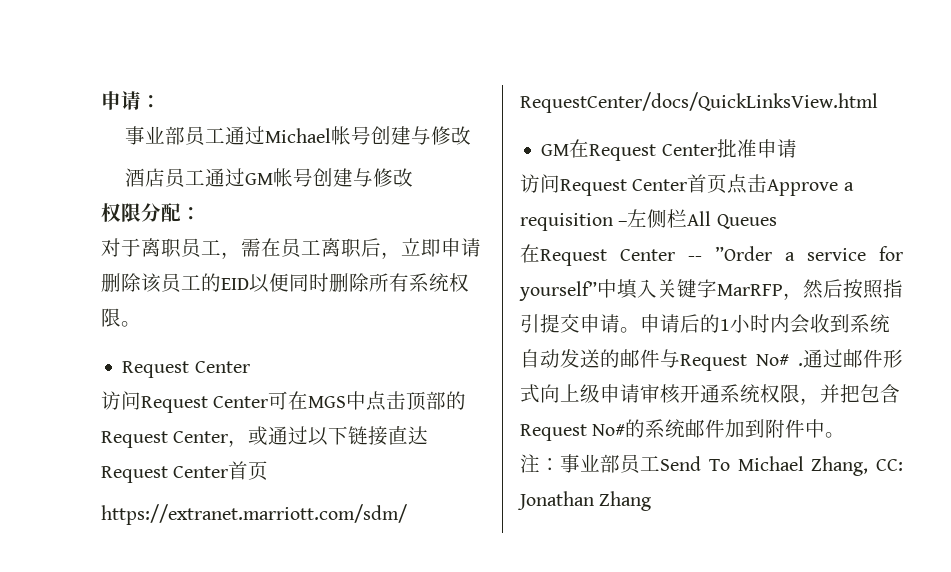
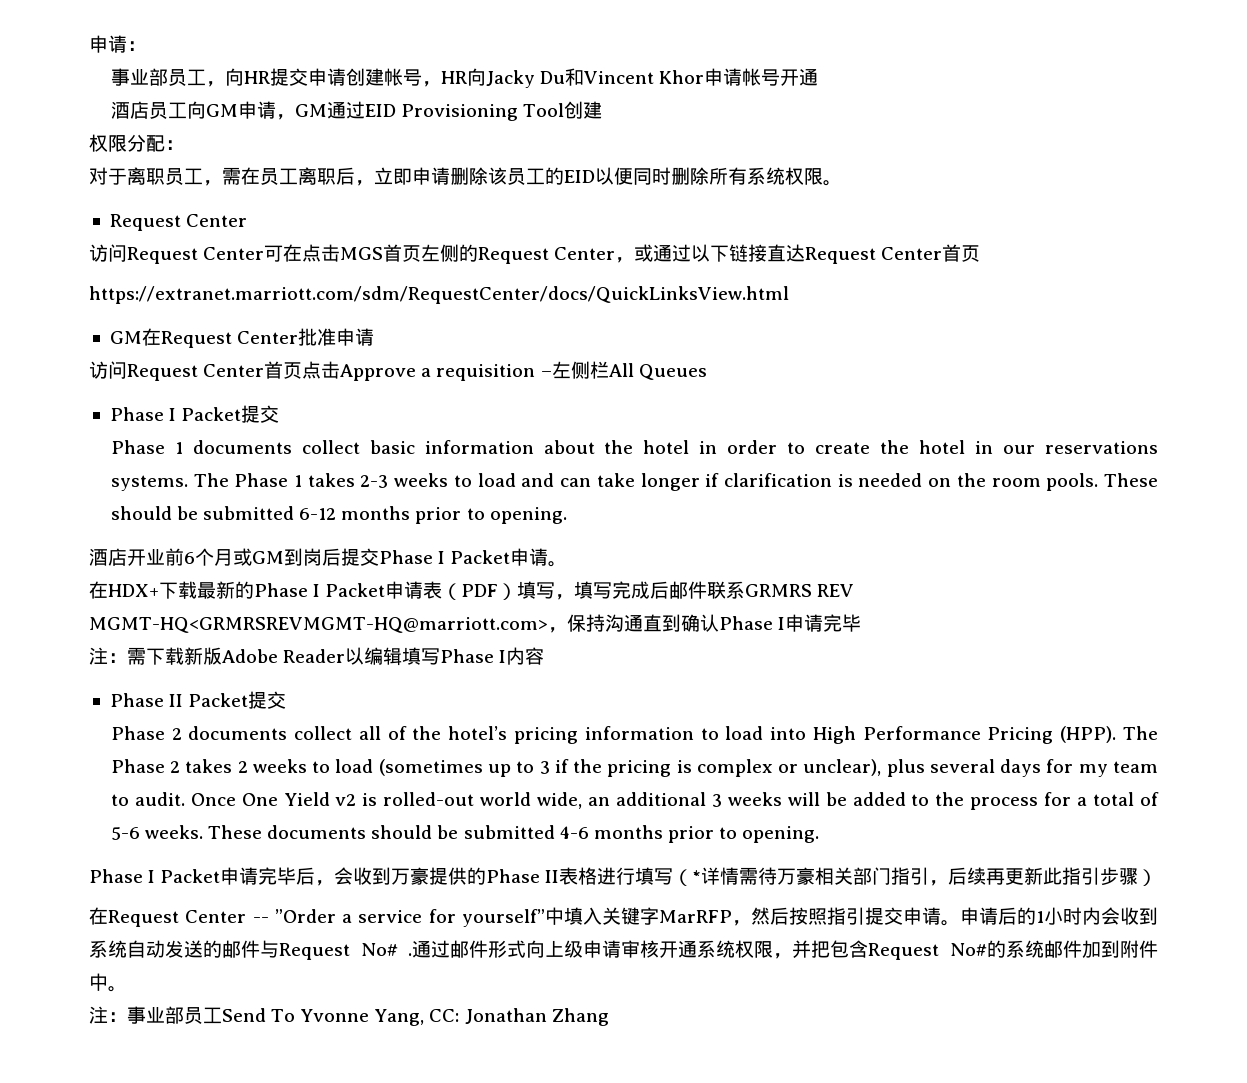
- 事业部员工通过Michael帐号创建与修改
- 酒店员工通过GM帐号创建与修改
+ 事业部员工，向HR提交申请创建帐号，HR向Jacky Du和Vincent Khor申请帐号开通
+ 酒店员工向GM申请，GM通过EID Provisioning Tool创建
- 访问Request Center可在MGS中点击顶部的Request Center，或通过以下链接直达Request Center首页
+ 访问Request Center可在点击MGS首页左侧的Request Center，或通过以下链接直达Request Center首页
+ Phase I Packet提交
+ Phase 1 documents collect basic information about the hotel in order to create the hotel in our reservations systems. The Phase 1 takes 2-3 weeks to load and can take longer if clarification is needed on the room pools. These should be submitted 6-12 months prior to opening.
+ 酒店开业前6个月或GM到岗后提交Phase I Packet申请。
+ 在HDX+下载最新的Phase I Packet申请表（PDF）填写，填写完成后邮件联系GRMRS REV MGMT-HQ<GRMRSREVMGMT-HQ@marriott.com>，保持沟通直到确认Phase I申请完毕
+ 注：需下载新版Adobe Reader以编辑填写Phase I内容
+ Phase II Packet提交
+ Phase 2 documents collect all of the hotel’s pricing information to load into High Performance Pricing (HPP). The Phase 2 takes 2 weeks to load (sometimes up to 3 if the pricing is complex or unclear), plus several days for my team to audit. Once One Yield v2 is rolled-out world wide, an additional 3 weeks will be added to the process for a total of 5-6 weeks. These documents should be submitted 4-6 months prior to opening.
+ Phase I Packet申请完毕后，会收到万豪提供的Phase II表格进行填写（*详情需待万豪相关部门指引，后续再更新此指引步骤）
- 注：事业部员工Send To Michael Zhang, CC: Jonathan Zhang
+ 注：事业部员工Send To Yvonne Yang, CC: Jonathan Zhang

